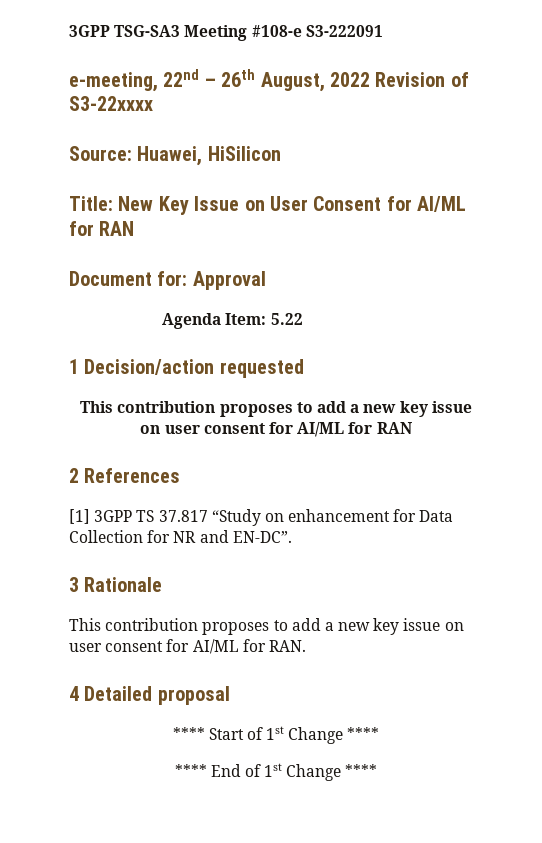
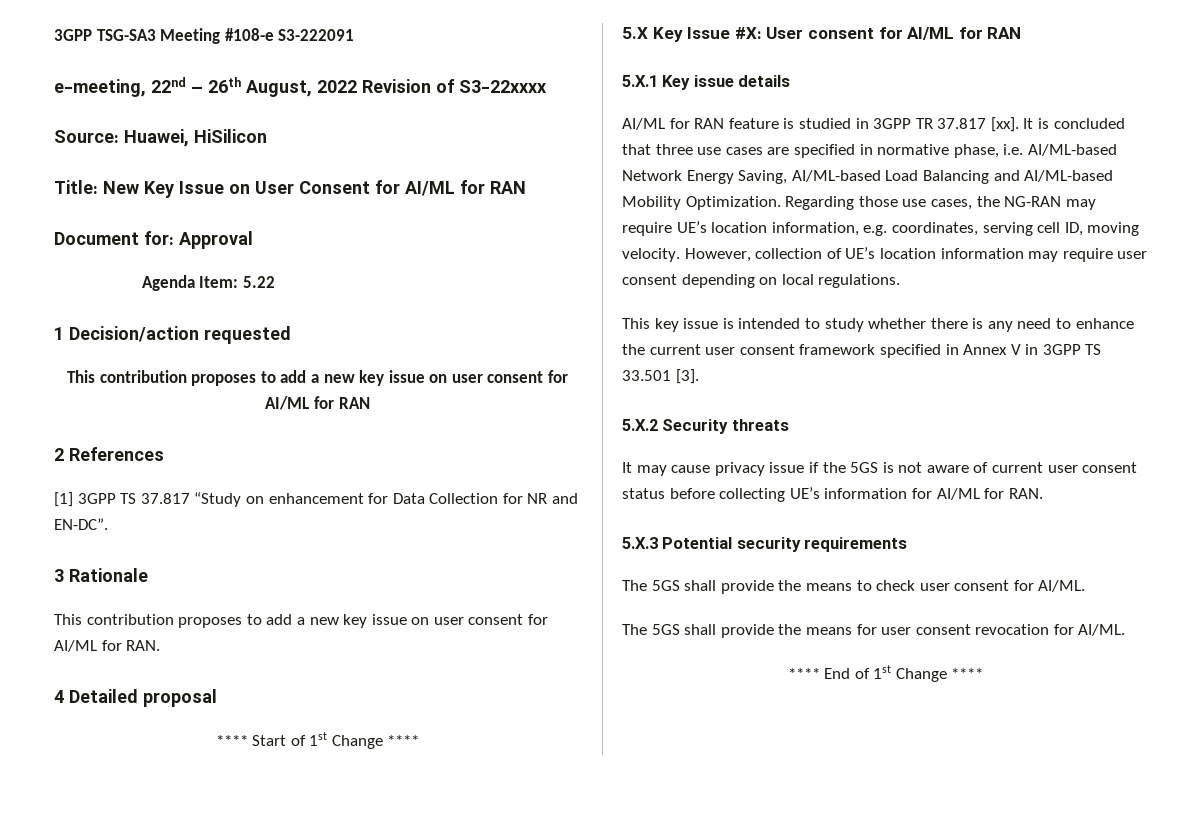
+ 5.X Key Issue #X: User consent for AI/ML for RAN
+ 5.X.1 Key issue details
+ AI/ML for RAN feature is studied in 3GPP TR 37.817 [xx]. It is concluded that three use cases are specified in normative phase, i.e. AI/ML-based Network Energy Saving, AI/ML-based Load Balancing and AI/ML-based Mobility Optimization. Regarding those use cases, the NG-RAN may require UE’s location information, e.g. coordinates, serving cell ID, moving velocity. However, collection of UE’s location information may require user consent depending on local regulations.
+ This key issue is intended to study whether there is any need to enhance the current user consent framework specified in Annex V in 3GPP TS 33.501 [3].
+ 5.X.2 Security threats
+ It may cause privacy issue if the 5GS is not aware of current user consent status before collecting UE’s information for AI/ML for RAN.
+ 5.X.3 Potential security requirements
+ The 5GS shall provide the means to check user consent for AI/ML.
+ The 5GS shall provide the means for user consent revocation for AI/ML.

